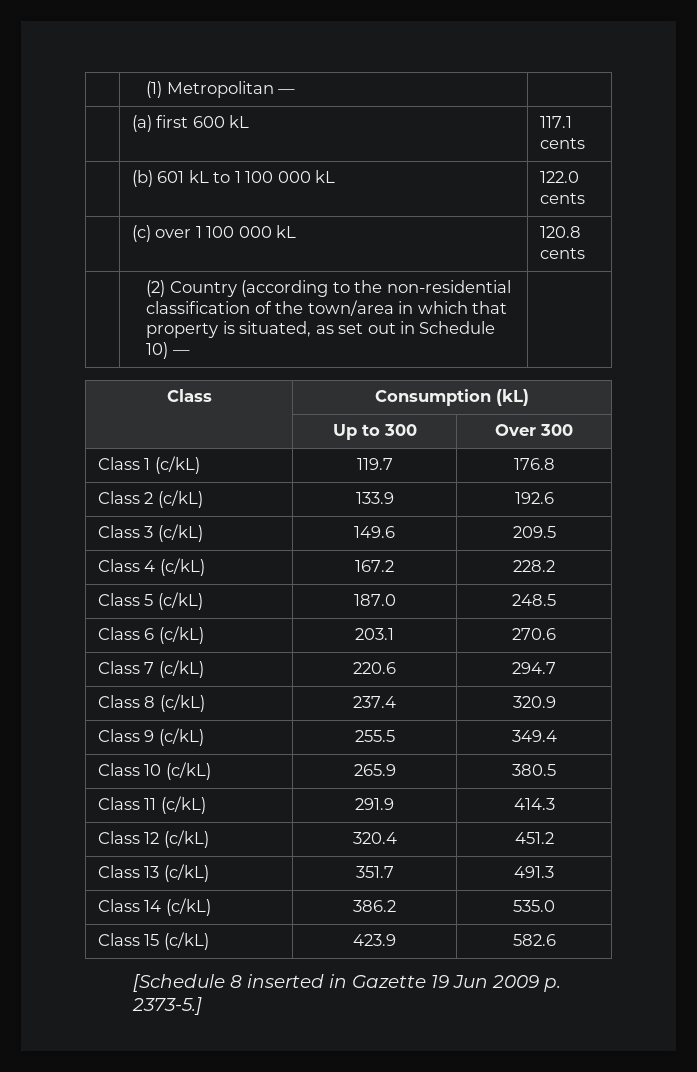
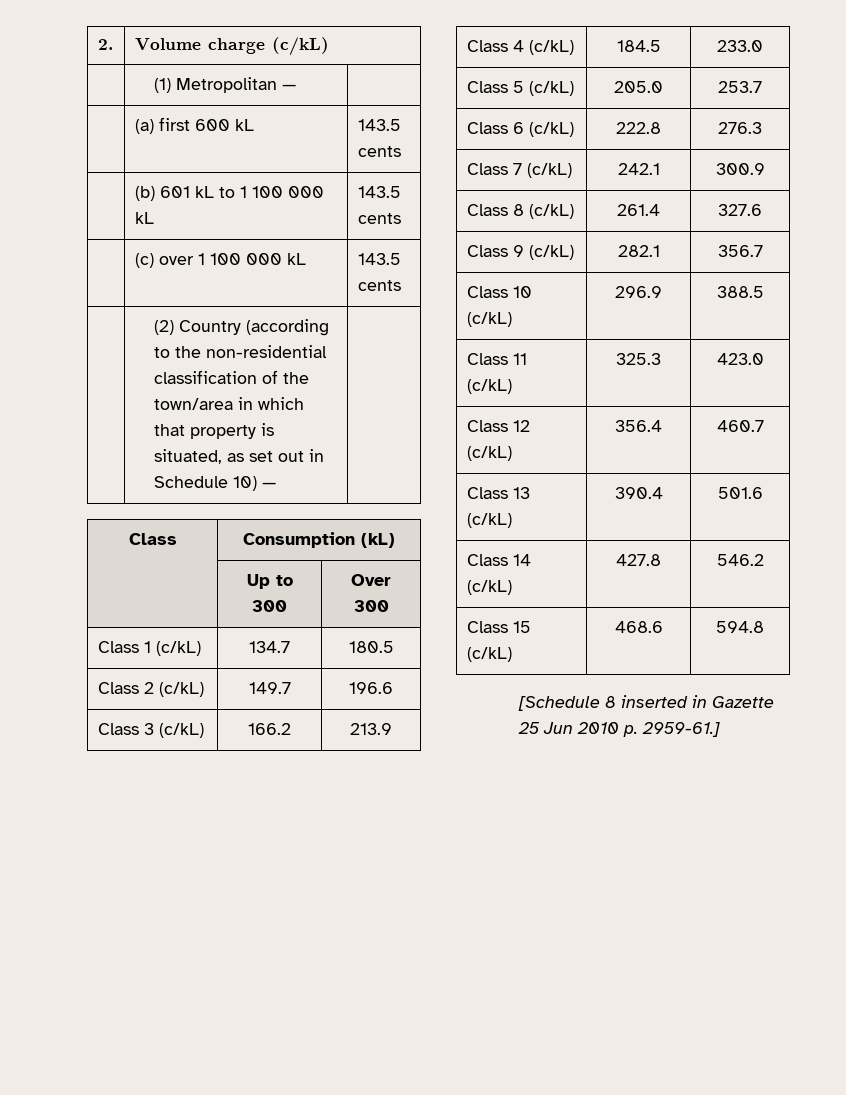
+ 2. | Volume charge (c/kL)
- | (a) first 600 kL | 117.1 cents
+ | (a) first 600 kL | 143.5 cents
- | (b) 601 kL to 1 100 000 kL | 122.0 cents
+ | (b) 601 kL to 1 100 000 kL | 143.5 cents
- | (c) over 1 100 000 kL | 120.8 cents
+ | (c) over 1 100 000 kL | 143.5 cents
- Class 1 (c/kL) | 119.7 | 176.8
+ Class 1 (c/kL) | 134.7 | 180.5
- Class 2 (c/kL) | 133.9 | 192.6
+ Class 2 (c/kL) | 149.7 | 196.6
- Class 3 (c/kL) | 149.6 | 209.5
+ Class 3 (c/kL) | 166.2 | 213.9
- Class 4 (c/kL) | 167.2 | 228.2
+ Class 4 (c/kL) | 184.5 | 233.0
- Class 5 (c/kL) | 187.0 | 248.5
+ Class 5 (c/kL) | 205.0 | 253.7
- Class 6 (c/kL) | 203.1 | 270.6
+ Class 6 (c/kL) | 222.8 | 276.3
- Class 7 (c/kL) | 220.6 | 294.7
+ Class 7 (c/kL) | 242.1 | 300.9
- Class 8 (c/kL) | 237.4 | 320.9
+ Class 8 (c/kL) | 261.4 | 327.6
- Class 9 (c/kL) | 255.5 | 349.4
+ Class 9 (c/kL) | 282.1 | 356.7
- Class 10 (c/kL) | 265.9 | 380.5
+ Class 10 (c/kL) | 296.9 | 388.5
- Class 11 (c/kL) | 291.9 | 414.3
+ Class 11 (c/kL) | 325.3 | 423.0
- Class 12 (c/kL) | 320.4 | 451.2
+ Class 12 (c/kL) | 356.4 | 460.7
- Class 13 (c/kL) | 351.7 | 491.3
+ Class 13 (c/kL) | 390.4 | 501.6
- Class 14 (c/kL) | 386.2 | 535.0
+ Class 14 (c/kL) | 427.8 | 546.2
- Class 15 (c/kL) | 423.9 | 582.6
+ Class 15 (c/kL) | 468.6 | 594.8
- [Schedule 8 inserted in Gazette 19 Jun 2009 p. 2373-5.]
+ [Schedule 8 inserted in Gazette 25 Jun 2010 p. 2959-61.]

